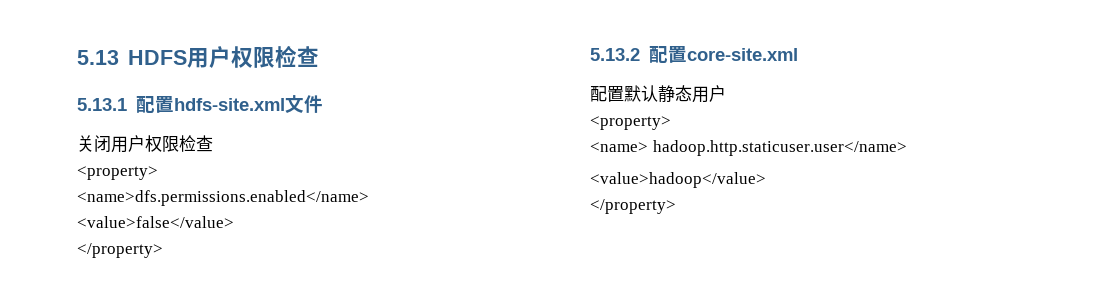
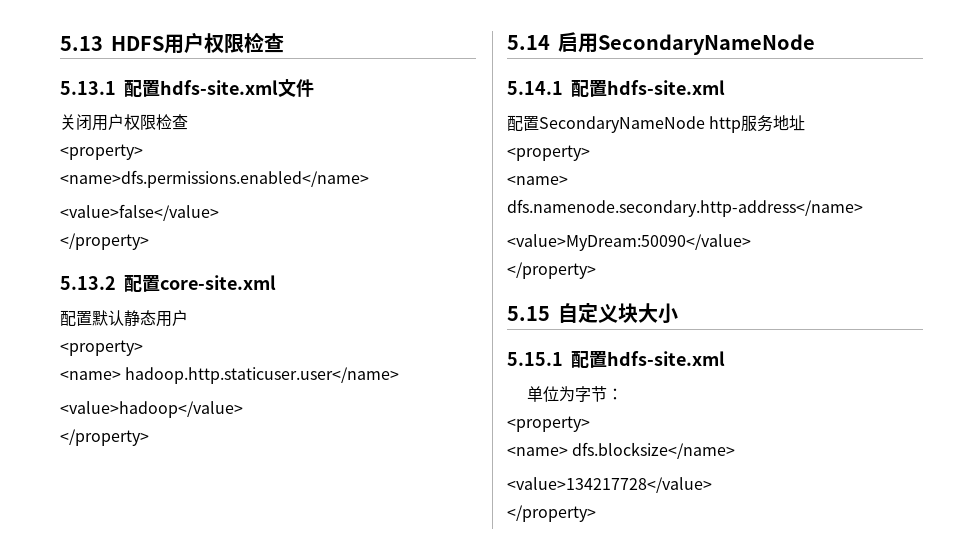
+ 5.14启用SecondaryNameNode
+ 5.14.1配置hdfs-site.xml
+ 配置SecondaryNameNode http服务地址
+ <property>
+ <name> dfs.namenode.secondary.http-address</name>
+ <value>MyDream:50090</value>
+ </property>
+ 5.15自定义块大小
+ 5.15.1配置hdfs-site.xml
+ 单位为字节：
+ <property>
+ <name> dfs.blocksize</name>
+ <value>134217728</value>
+ </property>

